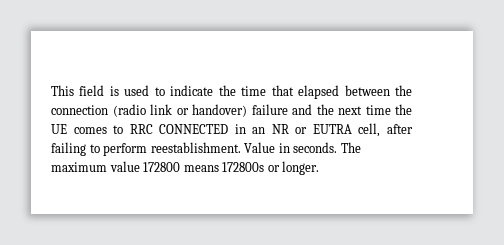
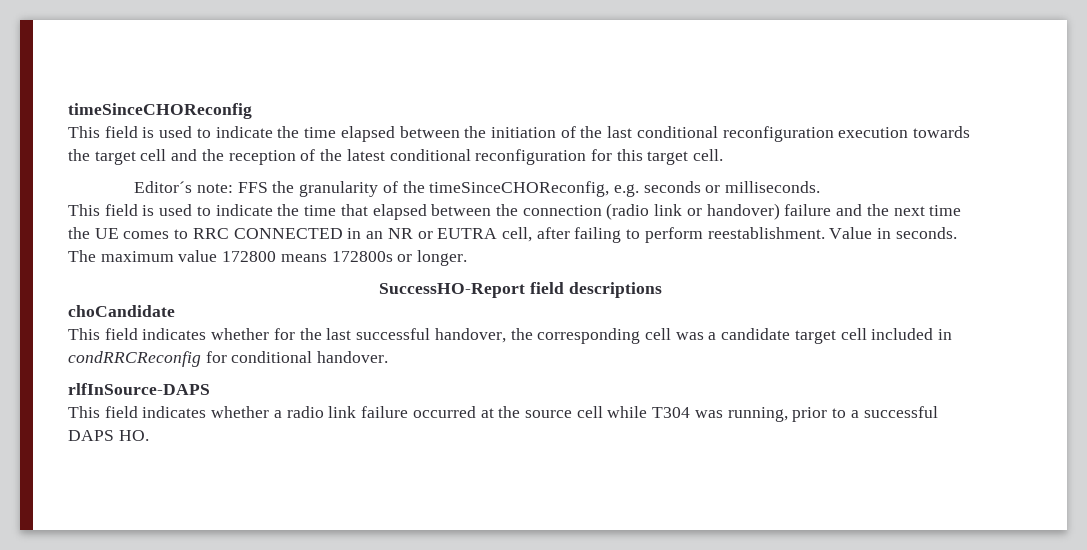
+ timeSinceCHOReconfig
+ This field is used to indicate the time elapsed between the initiation of the last conditional reconfiguration execution towards the target cell and the reception of the latest conditional reconfiguration for this target cell.
+ Editor´s note: FFS the granularity of the timeSinceCHOReconfig, e.g. seconds or milliseconds.
+ SuccessHO-Report field descriptions
+ choCandidate
+ This field indicates whether for the last successful handover, the corresponding cell was a candidate target cell included in condRRCReconfig for conditional handover.
+ rlfInSource-DAPS
+ This field indicates whether a radio link failure occurred at the source cell while T304 was running, prior to a successful DAPS HO.

